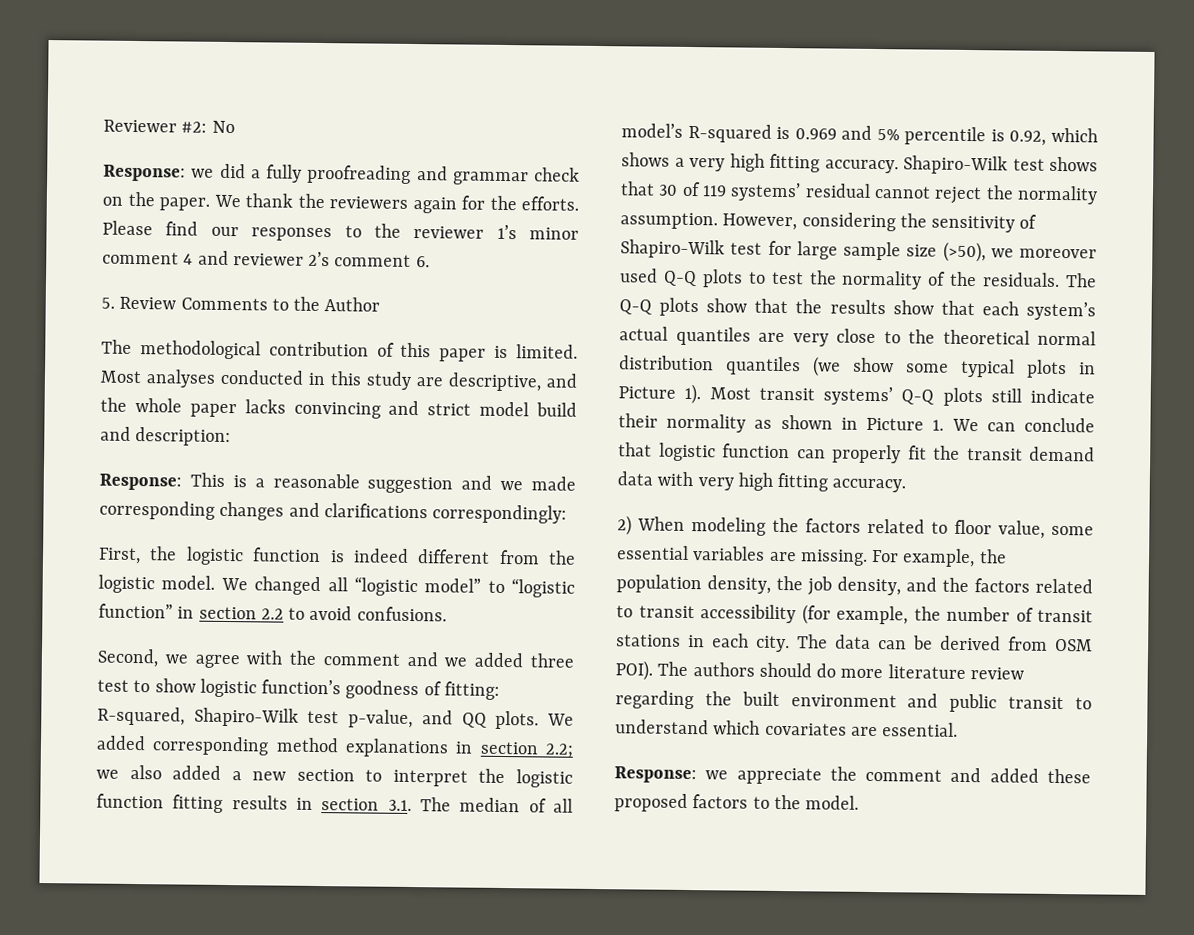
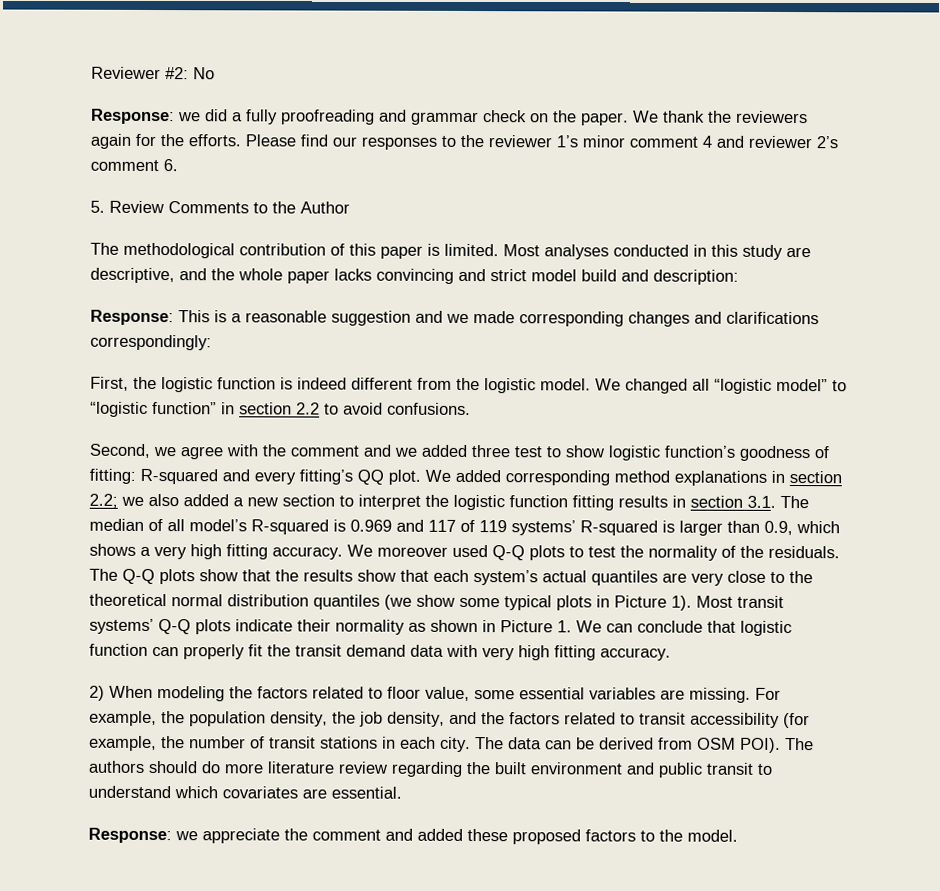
- Second, we agree with the comment and we added three test to show logistic function’s goodness of fitting: R-squared, Shapiro-Wilk test p-value, and QQ plots.
+ Second, we agree with the comment and we added three test to show logistic function’s goodness of fitting: R-squared and every fitting’s QQ plot.
- We added corresponding method explanations in section 2.2; we also added a new section to interpret the logistic function fitting results in section 3.1. The median of all model’s R-squared is 0.969 and 5% percentile is 0.92, which shows a very high fitting accuracy.
+ We added corresponding method explanations in section 2.2; we also added a new section to interpret the logistic function fitting results in section 3.1. The median of all model’s R-squared is 0.969 and 117 of 119 systems’ R-squared is larger than 0.9, which shows a very high fitting accuracy.
- Shapiro-Wilk test shows that 30 of 119 systems’ residual cannot reject the normality assumption. However, considering the sensitivity of Shapiro-Wilk test for large sample size (>50), we moreover used Q-Q plots to test the normality of the residuals.
+ We moreover used Q-Q plots to test the normality of the residuals.
- Most transit systems’ Q-Q plots still indicate their normality as shown in Picture 1. We can conclude that logistic function can properly fit the transit demand data with very high fitting accuracy.
+ Most transit systems’ Q-Q plots indicate their normality as shown in Picture 1. We can conclude that logistic function can properly fit the transit demand data with very high fitting accuracy.

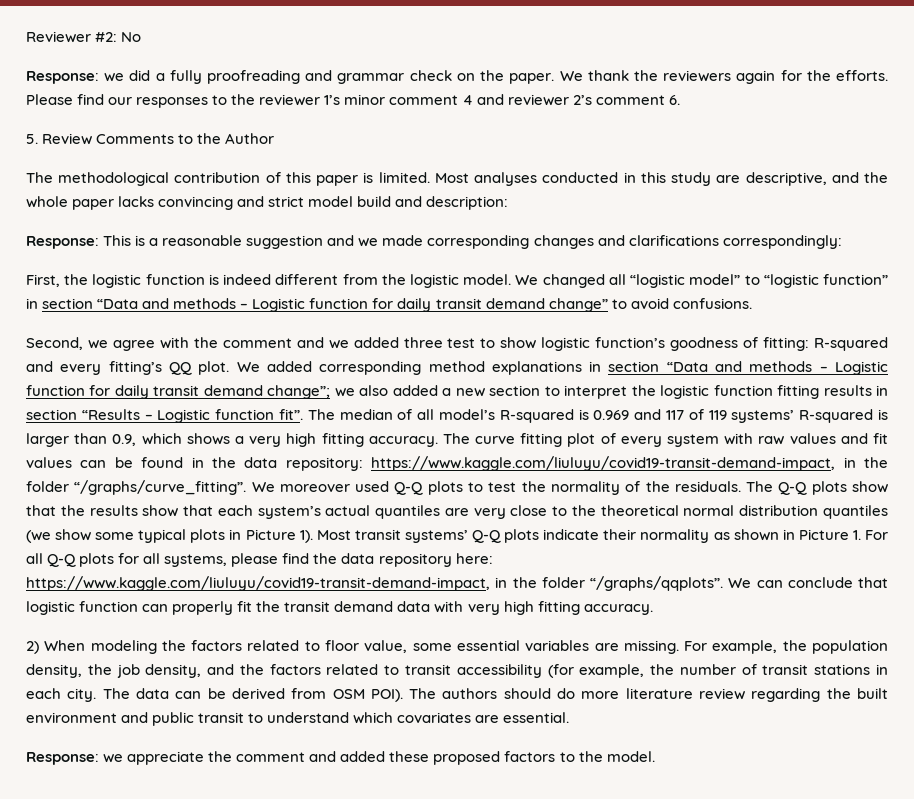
- We changed all “logistic model” to “logistic function” in section 2.2 to avoid confusions.
+ We changed all “logistic model” to “logistic function” in section “Data and methods – Logistic function for daily transit demand change” to avoid confusions.
- We added corresponding method explanations in section 2.2; we also added a new section to interpret the logistic function fitting results in section 3.1. The median of all model’s R-squared is 0.969 and 117 of 119 systems’ R-squared is larger than 0.9, which shows a very high fitting accuracy.
+ We added corresponding method explanations in section “Data and methods – Logistic function for daily transit demand change”; we also added a new section to interpret the logistic function fitting results in section “Results – Logistic function fit”. The median of all model’s R-squared is 0.969 and 117 of 119 systems’ R-squared is larger than 0.9, which shows a very high fitting accuracy.
+ The curve fitting plot of every system with raw values and fit values can be found in the data repository: https://www.kaggle.com/liuluyu/covid19-transit-demand-impact, in the folder “/graphs/curve_fitting”.
- Most transit systems’ Q-Q plots indicate their normality as shown in Picture 1. We can conclude that logistic function can properly fit the transit demand data with very high fitting accuracy.
+ Most transit systems’ Q-Q plots indicate their normality as shown in Picture 1. For all Q-Q plots for all systems, please find the data repository here: https://www.kaggle.com/liuluyu/covid19-transit-demand-impact, in the folder “/graphs/qqplots”. We can conclude that logistic function can properly fit the transit demand data with very high fitting accuracy.

